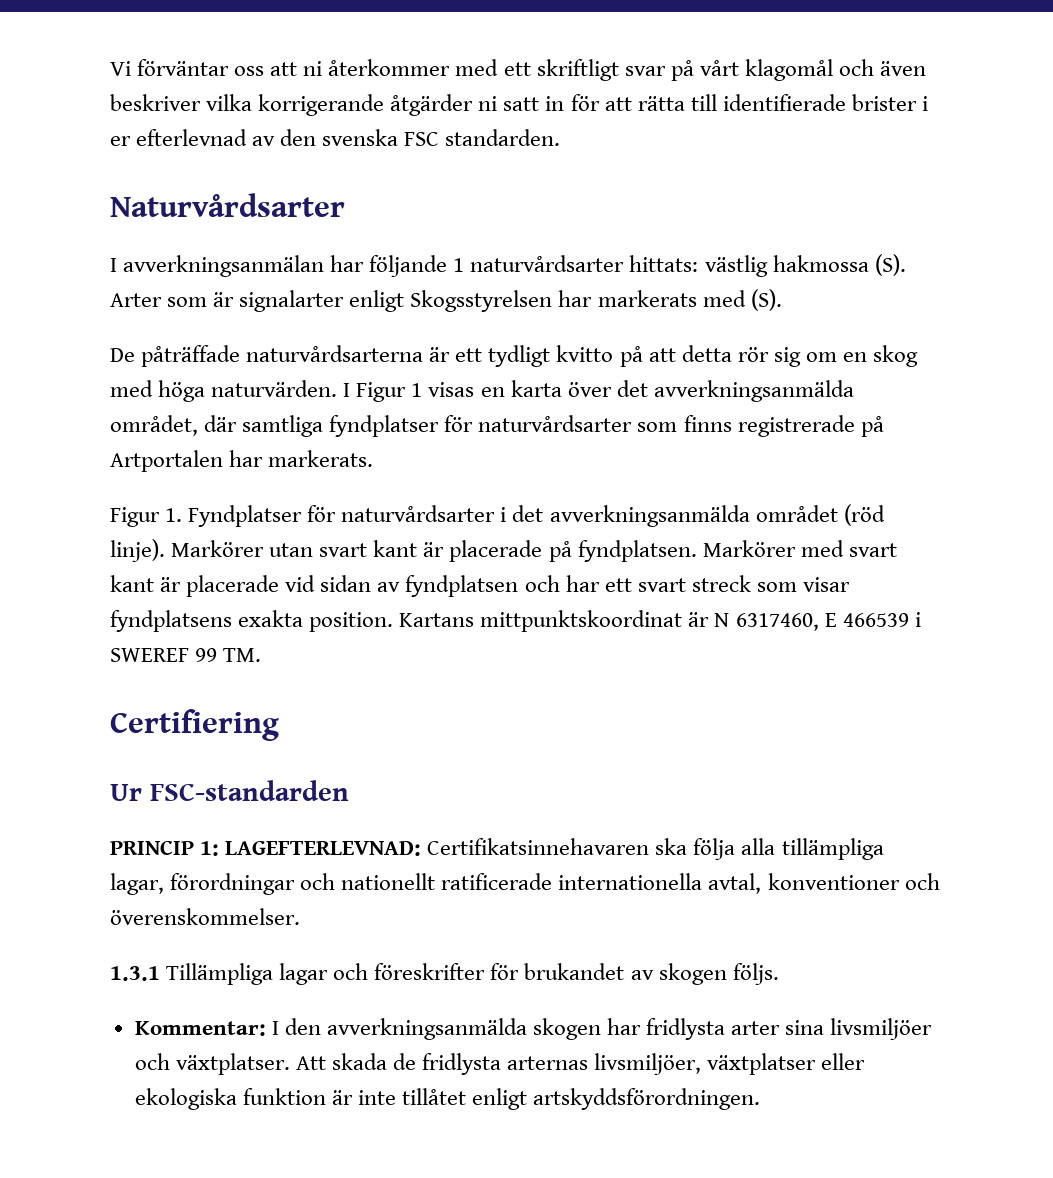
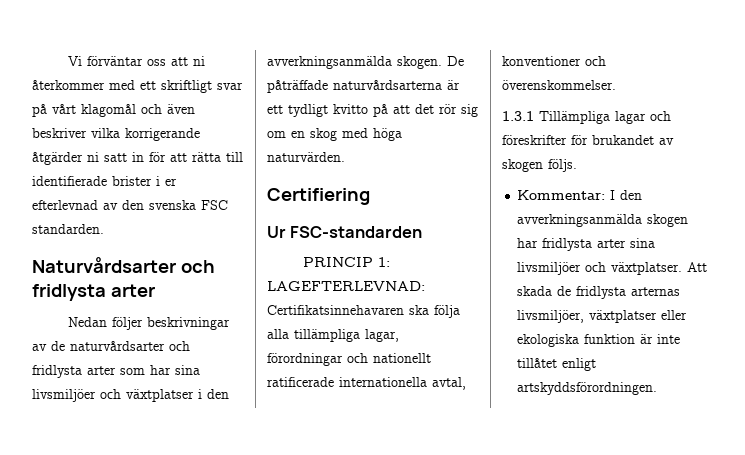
- Naturvårdsarter
- I avverkningsanmälan har följande 1 naturvårdsarter hittats: västlig hakmossa (S). Arter som är signalarter enligt Skogsstyrelsen har markerats med (S).
- De påträffade naturvårdsarterna är ett tydligt kvitto på att detta rör sig om en skog med höga naturvärden. I Figur 1 visas en karta över det avverkningsanmälda området, där samtliga fyndplatser för naturvårdsarter som finns registrerade på Artportalen har markerats.
- Figur 1. Fyndplatser för naturvårdsarter i det avverkningsanmälda området (röd linje). Markörer utan svart kant är placerade på fyndplatsen. Markörer med svart kant är placerade vid sidan av fyndplatsen och har ett svart streck som visar fyndplatsens exakta position. Kartans mittpunktskoordinat är N 6317460, E 466539 i SWEREF 99 TM.
+ Naturvårdsarter och fridlysta arter
+ Nedan följer beskrivningar av de naturvårdsarter och fridlysta arter som har sina livsmiljöer och växtplatser i den avverkningsanmälda skogen. De påträffade naturvårdsarterna är ett tydligt kvitto på att det rör sig om en skog med höga naturvärden.

